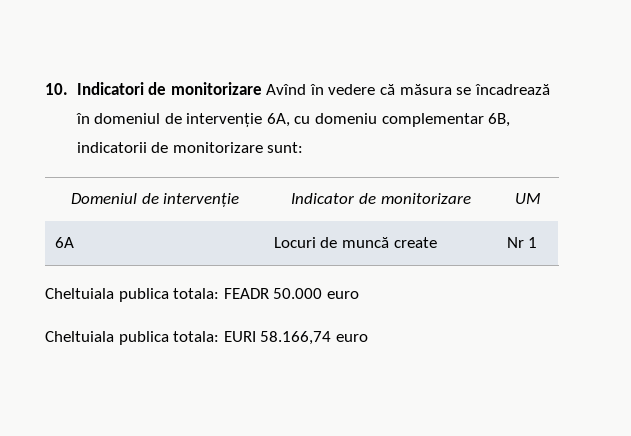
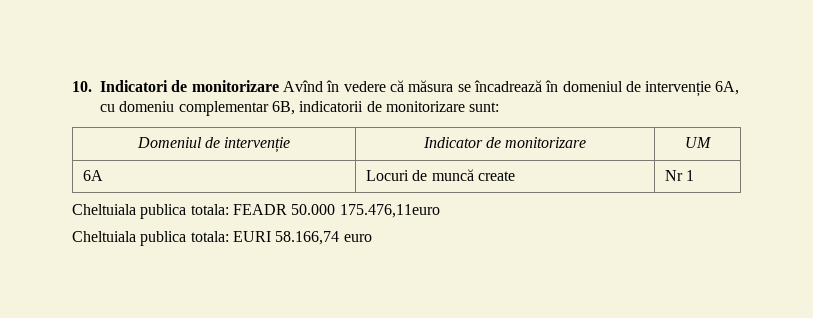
- Cheltuiala publica totala: FEADR 50.000 euro
+ Cheltuiala publica totala: FEADR 50.000 175.476,11euro

